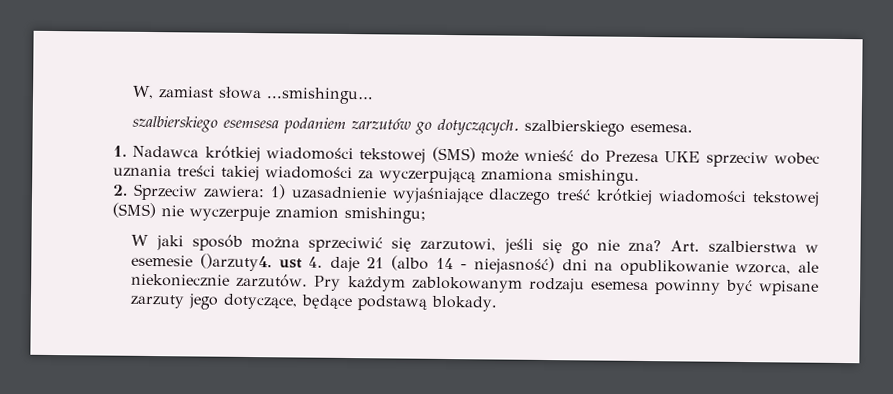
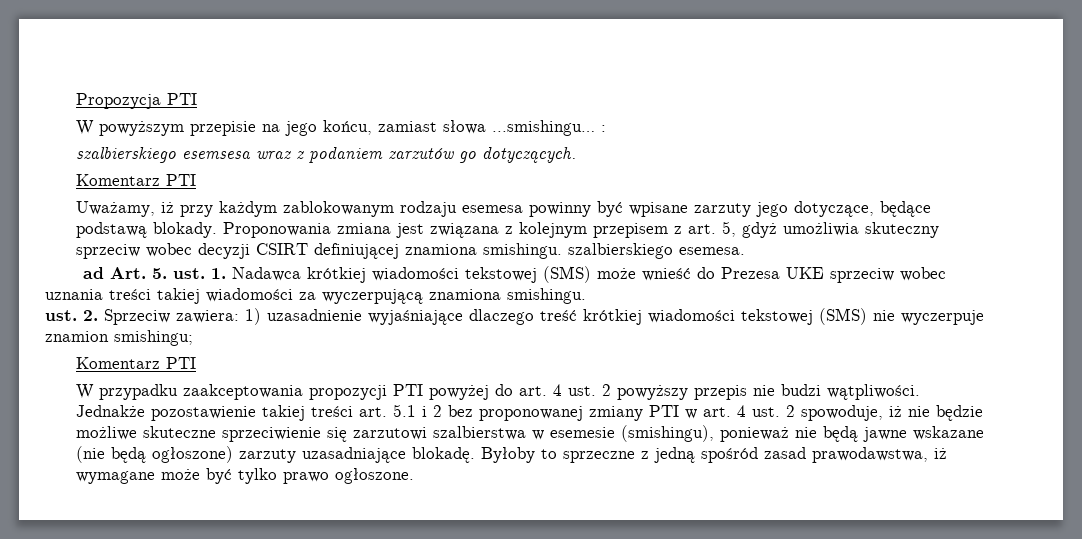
- W, zamiast słowa ...smishingu…
+ Propozycja PTI
+ W powyższym przepisie na jego końcu, zamiast słowa ...smishingu… :
- szalbierskiego esemsesa podaniem zarzutów go dotyczących. szalbierskiego esemesa.
- 1. Nadawca krótkiej wiadomości tekstowej (SMS) może wnieść do Prezesa UKE sprzeciw wobec uznania treści takiej wiadomości za wyczerpującą znamiona smishingu.
+ szalbierskiego esemsesa wraz z podaniem zarzutów go dotyczących.
+ Komentarz PTI
+ Uważamy, iż przy każdym zablokowanym rodzaju esemesa powinny być wpisane zarzuty jego dotyczące, będące podstawą blokady. Proponowania zmiana jest związana z kolejnym przepisem z art. 5, gdyż umożliwia skuteczny sprzeciw wobec decyzji CSIRT definiującej znamiona smishingu. szalbierskiego esemesa.
+ ad Art. 5. ust. 1. Nadawca krótkiej wiadomości tekstowej (SMS) może wnieść do Prezesa UKE sprzeciw wobec uznania treści takiej wiadomości za wyczerpującą znamiona smishingu.
- 2. Sprzeciw zawiera: 1) uzasadnienie wyjaśniające dlaczego treść krótkiej wiadomości tekstowej (SMS) nie wyczerpuje znamion smishingu;
- W jaki sposób można sprzeciwić się zarzutowi, jeśli się go nie zna? Art. szalbierstwa w esemesie ()arzuty4. ust 4. daje 21 (albo 14 - niejasność) dni na opublikowanie wzorca, ale niekoniecznie zarzutów. Pry każdym zablokowanym rodzaju esemesa powinny być wpisane zarzuty jego dotyczące, będące podstawą blokady.
+ ust. 2. Sprzeciw zawiera: 1) uzasadnienie wyjaśniające dlaczego treść krótkiej wiadomości tekstowej (SMS) nie wyczerpuje znamion smishingu;
+ Komentarz PTI
+ W przypadku zaakceptowania propozycji PTI powyżej do art. 4 ust. 2 powyższy przepis nie budzi wątpliwości. Jednakże pozostawienie takiej treści art. 5.1 i 2 bez proponowanej zmiany PTI w art. 4 ust. 2 spowoduje, iż nie będzie możliwe skuteczne sprzeciwienie się zarzutowi szalbierstwa w esemesie (smishingu), ponieważ nie będą jawne wskazane (nie będą ogłoszone) zarzuty uzasadniające blokadę. Byłoby to sprzeczne z jedną spośród zasad prawodawstwa, iż wymagane może być tylko prawo ogłoszone.

